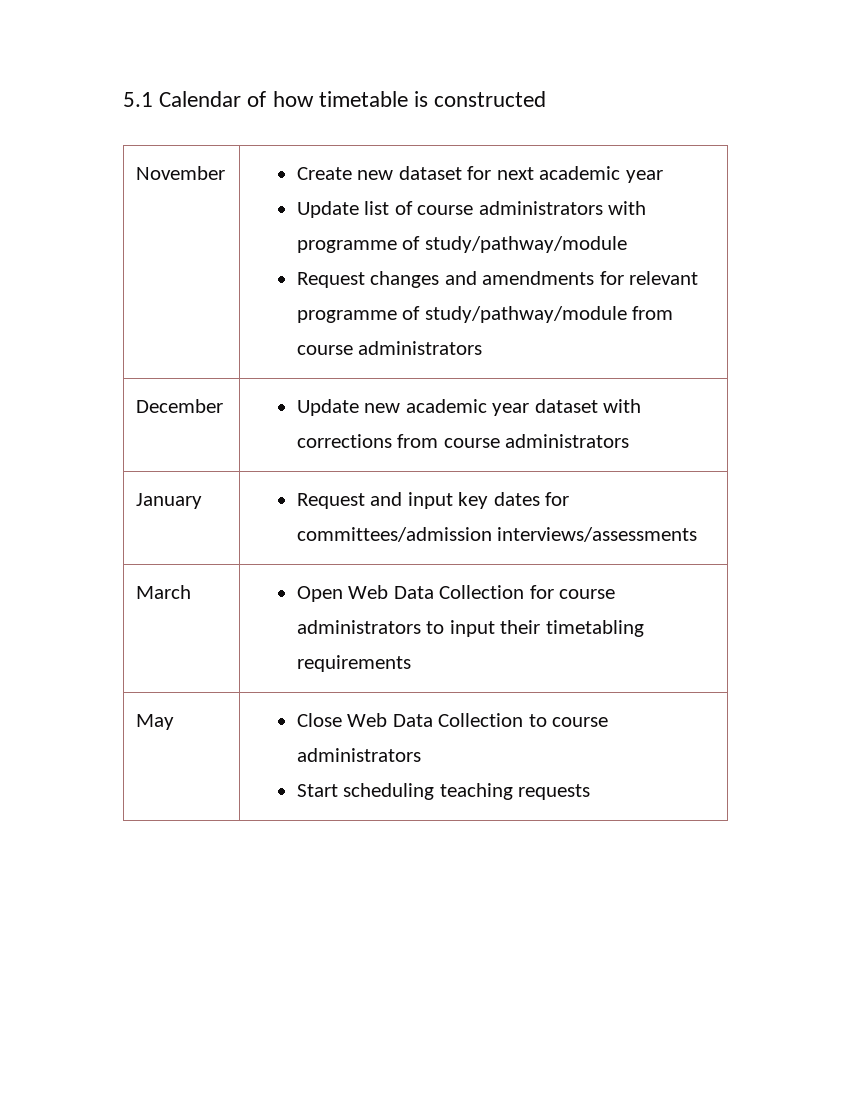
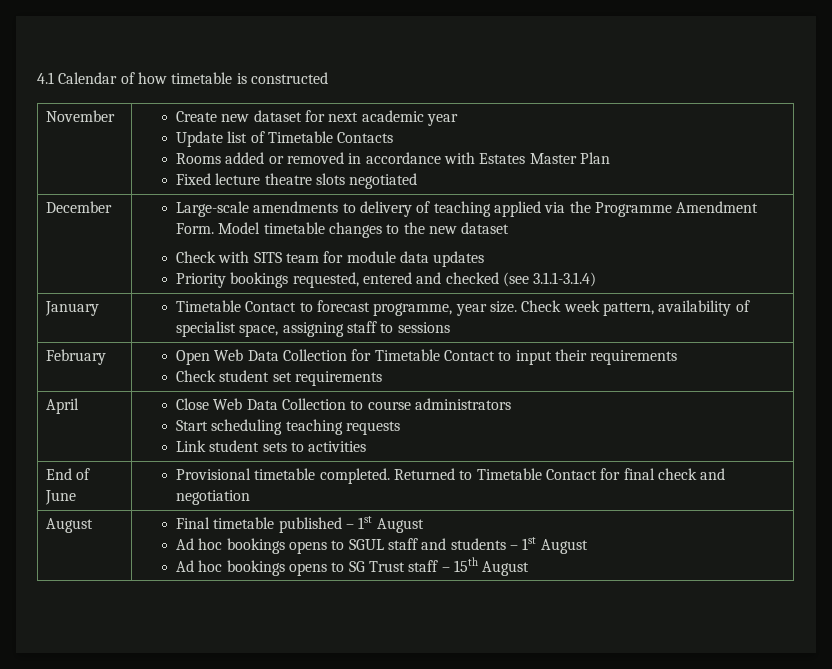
- 5.1 Calendar of how timetable is constructed
+ 4.1 Calendar of how timetable is constructed
  November | Create new dataset for next academic year
- Update list of course administrators with programme of study/pathway/module
- Request changes and amendments for relevant programme of study/pathway/module from course administrators
- December | Update new academic year dataset with corrections from course administrators
- January | Request and input key dates for committees/admission interviews/assessments
- March | Open Web Data Collection for course administrators to input their timetabling requirements
- May | Close Web Data Collection to course administrators
+ Update list of Timetable Contacts
+ Rooms added or removed in accordance with Estates Master Plan
+ Fixed lecture theatre slots negotiated
+ December | Large-scale amendments to delivery of teaching applied via the Programme Amendment Form. Model timetable changes to the new dataset
+ Check with SITS team for module data updates
+ Priority bookings requested, entered and checked (see 3.1.1-3.1.4)
+ January | Timetable Contact to forecast programme, year size. Check week pattern, availability of specialist space, assigning staff to sessions
+ February | Open Web Data Collection for Timetable Contact to input their requirements
+ Check student set requirements
+ April | Close Web Data Collection to course administrators
  Start scheduling teaching requests
+ Link student sets to activities
+ End of June | Provisional timetable completed. Returned to Timetable Contact for final check and negotiation
+ August | Final timetable published – 1st August
+ Ad hoc bookings opens to SGUL staff and students – 1st August
+ Ad hoc bookings opens to SG Trust staff – 15th August

